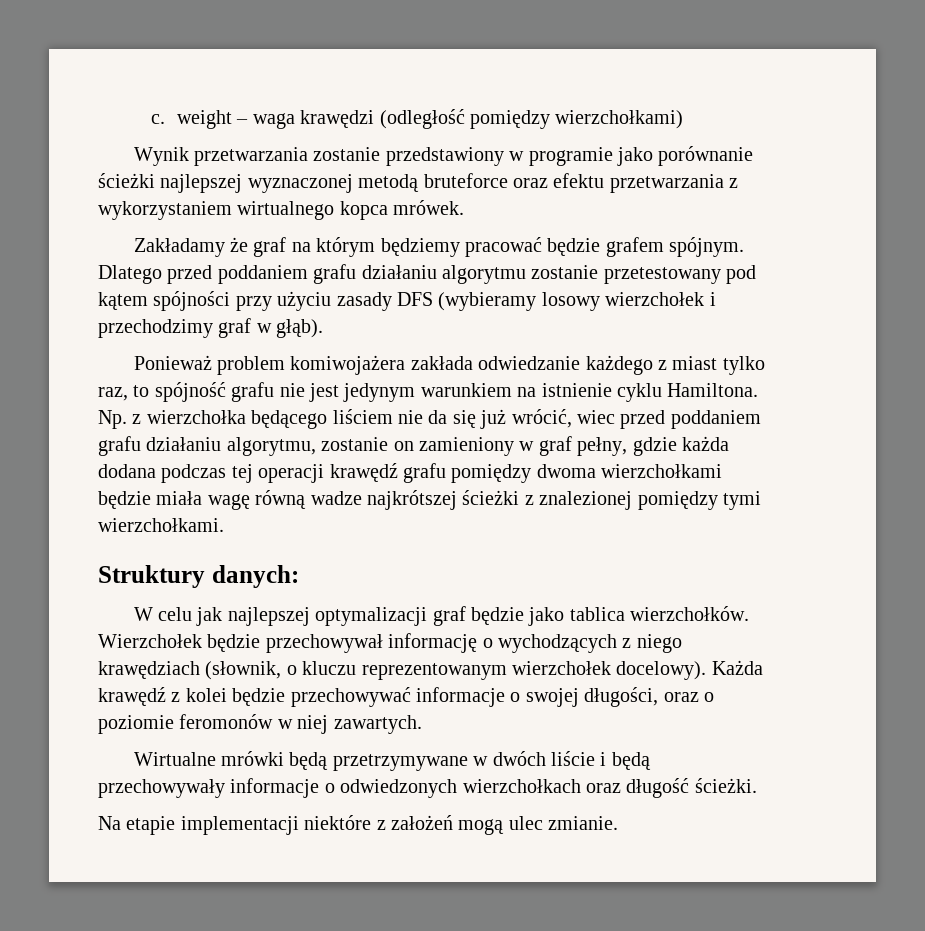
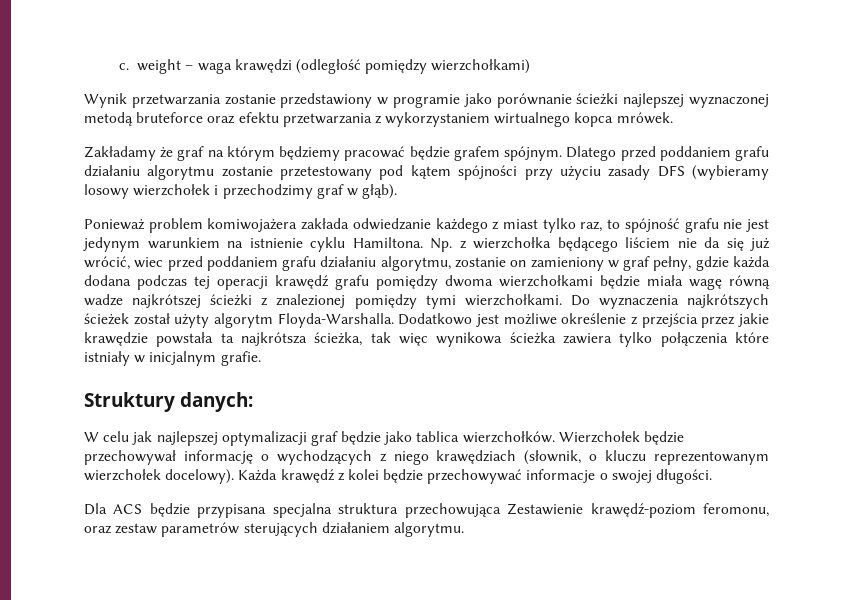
+ Do wyznaczenia najkrótszych ścieżek został użyty algorytm Floyda-Warshalla. Dodatkowo jest możliwe określenie z przejścia przez jakie krawędzie powstała ta najkrótsza ścieżka, tak więc wynikowa ścieżka zawiera tylko połączenia które istniały w inicjalnym grafie.
- Każda krawędź z kolei będzie przechowywać informacje o swojej długości, oraz o poziomie feromonów w niej zawartych.
- Wirtualne mrówki będą przetrzymywane w dwóch liście i będą przechowywały informacje o odwiedzonych wierzchołkach oraz długość ścieżki.
- Na etapie implementacji niektóre z założeń mogą ulec zmianie.
+ Każda krawędź z kolei będzie przechowywać informacje o swojej długości.
+ Dla ACS będzie przypisana specjalna struktura przechowująca Zestawienie krawędź-poziom feromonu, oraz zestaw parametrów sterujących działaniem algorytmu.

